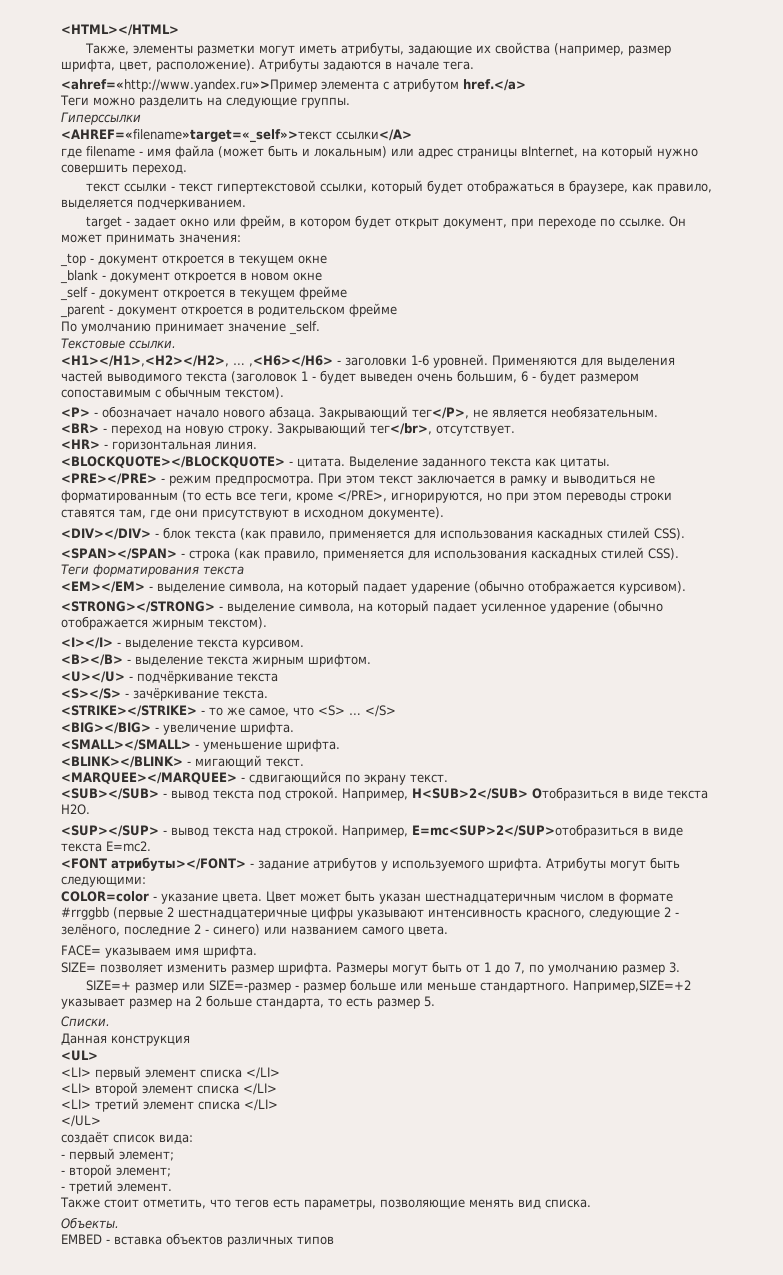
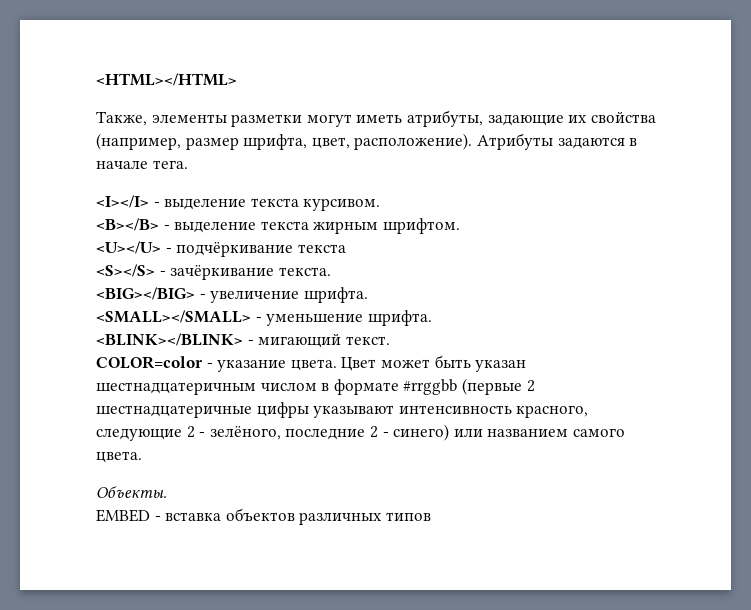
- <ahref=«http://www.yandex.ru»>Пример элемента с атрибутом href.</a>
- Теги можно разделить на следующие группы.
- Гиперссылки
- <AHREF=«filename»target=«_self»>текст ссылки</A>
- где filename - имя файла (может быть и локальным) или адрес страницы вInternet, на который нужно совершить переход.
- текст ссылки - текст гипертекстовой ссылки, который будет отображаться в браузере, как правило, выделяется подчеркиванием.
- target - задает окно или фрейм, в котором будет открыт документ, при переходе по ссылке. Он может принимать значения:
- _top - документ откроется в текущем окне
- _blank - документ откроется в новом окне
- _self - документ откроется в текущем фрейме
- _parent - документ откроется в родительском фрейме
- По умолчанию принимает значение _self.
- Текстовые ссылки.
- <H1></H1>,<H2></H2>, … ,<H6></H6> - заголовки 1-6 уровней. Применяются для выделения частей выводимого текста (заголовок 1 - будет выведен очень большим, 6 - будет размером сопоставимым с обычным текстом).
- <P> - обозначает начало нового абзаца. Закрывающий тег</P>, не является необязательным.
- <BR> - переход на новую строку. Закрывающий тег</br>, отсутствует.
- <HR> - горизонтальная линия.
- <BLOCKQUOTE></BLOCKQUOTE> - цитата. Выделение заданного текста как цитаты.
- <PRE></PRE> - режим предпросмотра. При этом текст заключается в рамку и выводиться не форматированным (то есть все теги, кроме </PRE>, игнорируются, но при этом переводы строки ставятся там, где они присутствуют в исходном документе).
- <DIV></DIV> - блок текста (как правило, применяется для использования каскадных стилей CSS).
- <SPAN></SPAN> - строка (как правило, применяется для использования каскадных стилей CSS).
- Теги форматирования текста
- <EM></EM> - выделение символа, на который падает ударение (обычно отображается курсивом).
- <STRONG></STRONG> - выделение символа, на который падает усиленное ударение (обычно отображается жирным текстом).
- <STRIKE></STRIKE> - то же самое, что <S> … </S>
- <MARQUEE></MARQUEE> - сдвигающийся по экрану текст.
- <SUB></SUB> - вывод текста под строкой. Например, H<SUB>2</SUB> Отобразиться в виде текста H2O.
- <SUP></SUP> - вывод текста над строкой. Например, E=mc<SUP>2</SUP>отобразиться в виде текста E=mc2.
- <FONT атрибуты></FONT> - задание атрибутов у используемого шрифта. Атрибуты могут быть следующими:
- FACE= указываем имя шрифта.
- SIZE= позволяет изменить размер шрифта. Размеры могут быть от 1 до 7, по умолчанию размер 3.
- SIZE=+ размер или SIZE=-размер - размер больше или меньше стандартного. Например,SIZE=+2 указывает размер на 2 больше стандарта, то есть размер 5.
- Списки.
- Данная конструкция
- <UL>
- <LI> первый элемент списка </LI>
- <LI> второй элемент списка </LI>
- <LI> третий элемент списка </LI>
- </UL>
- создаёт список вида:
- - первый элемент;
- - второй элемент;
- - третий элемент.
- Также стоит отметить, что тегов есть параметры, позволяющие менять вид списка.

